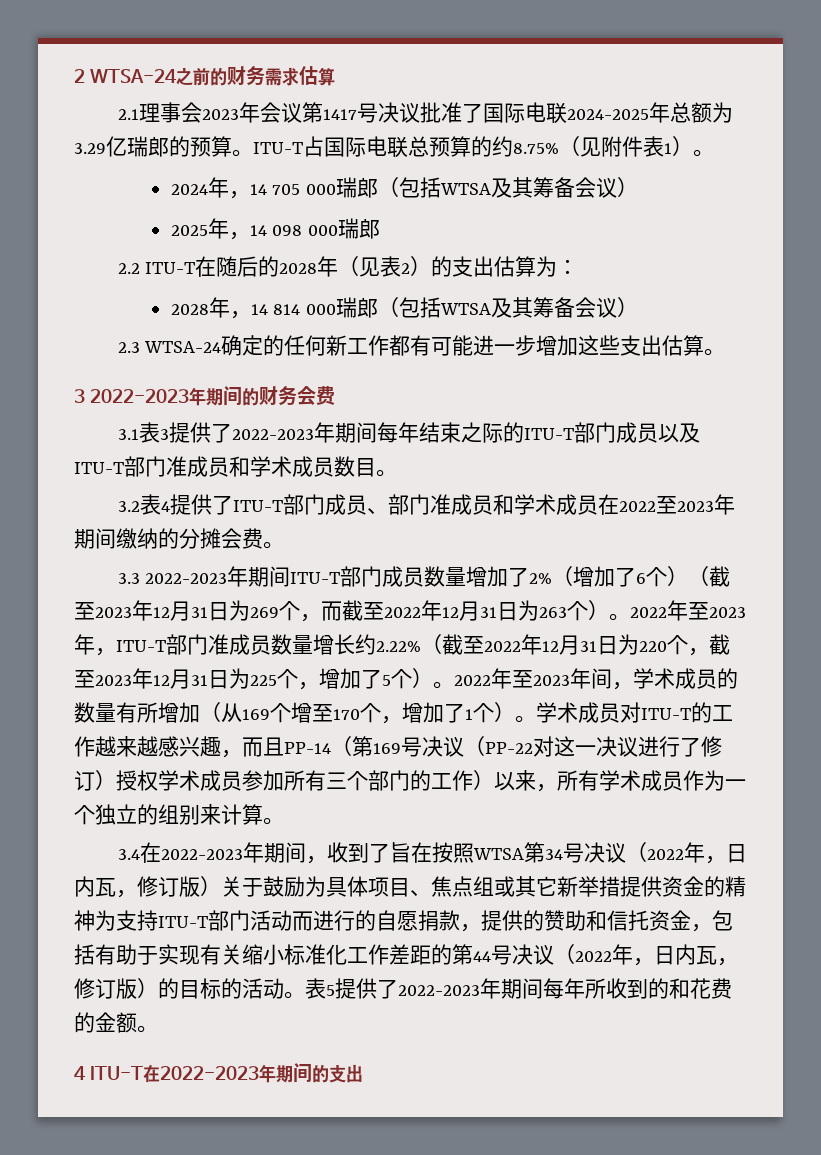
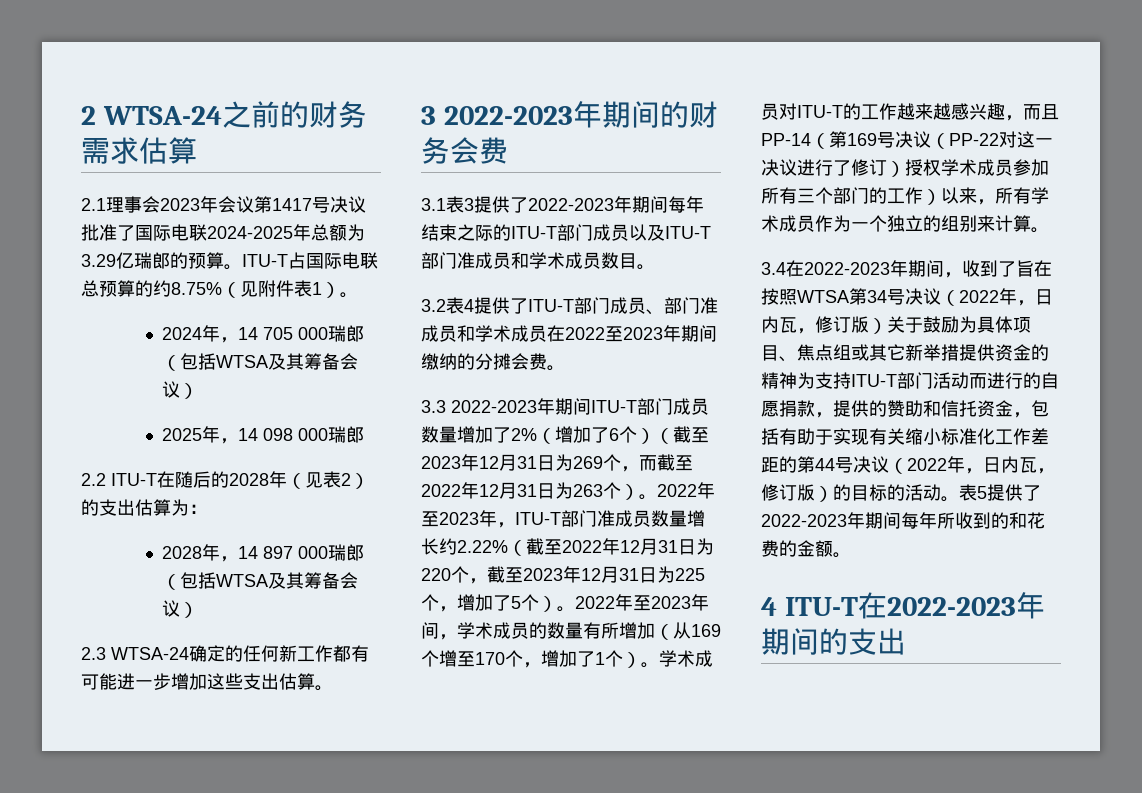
- 2028年，14 814 000瑞郎（包括WTSA及其筹备会议）
+ 2028年，14 897 000瑞郎（包括WTSA及其筹备会议）

